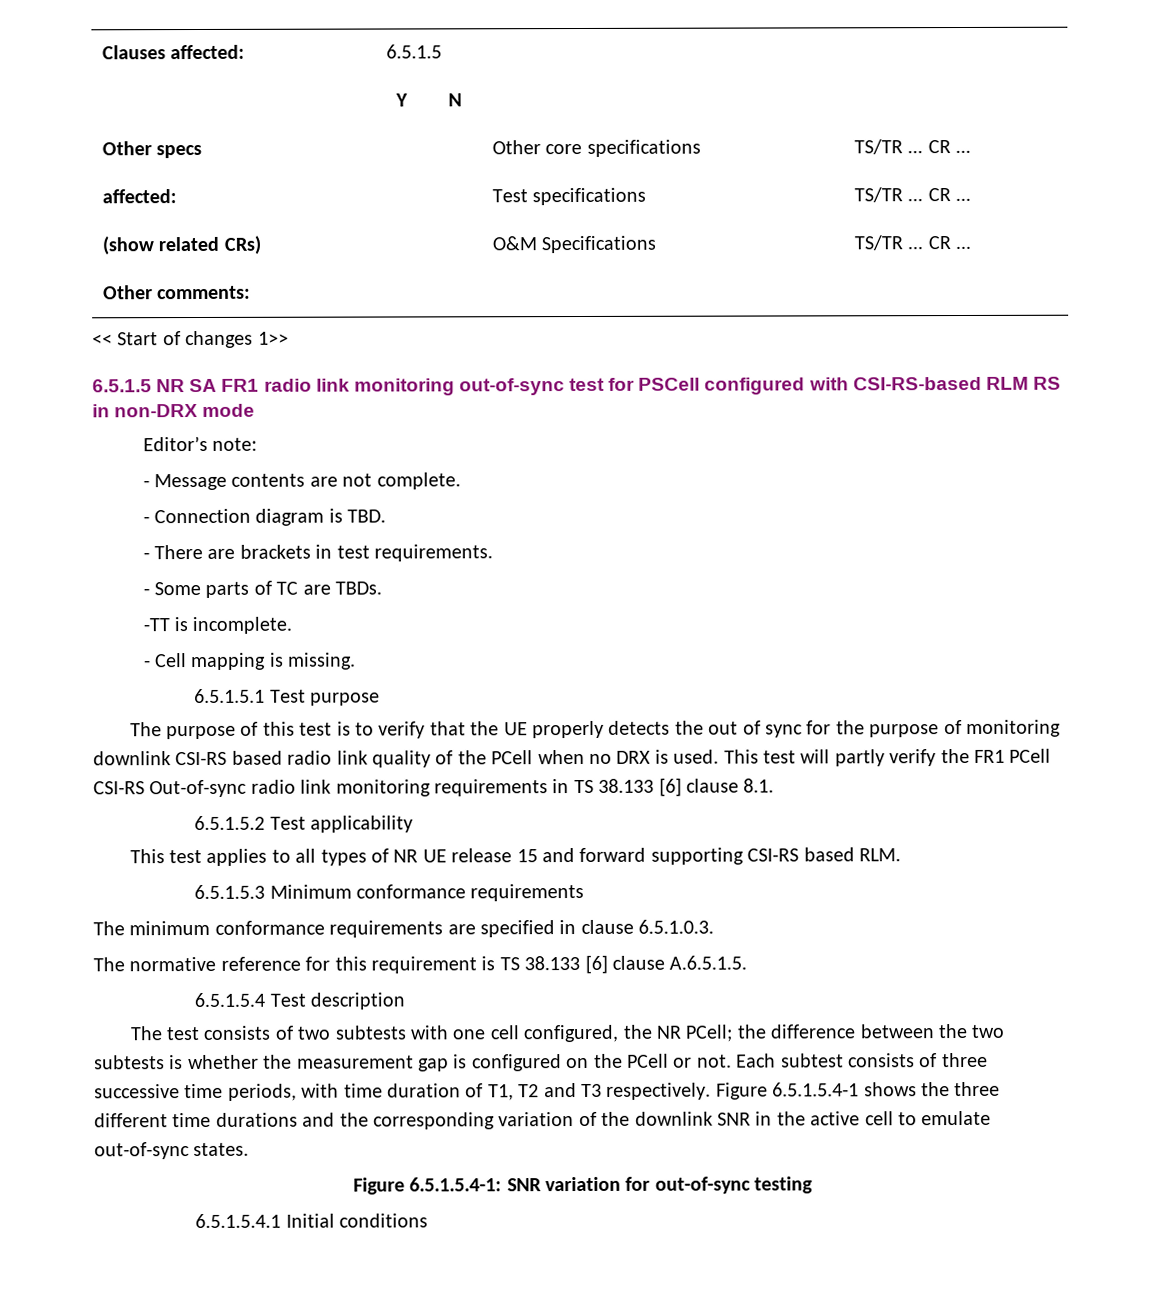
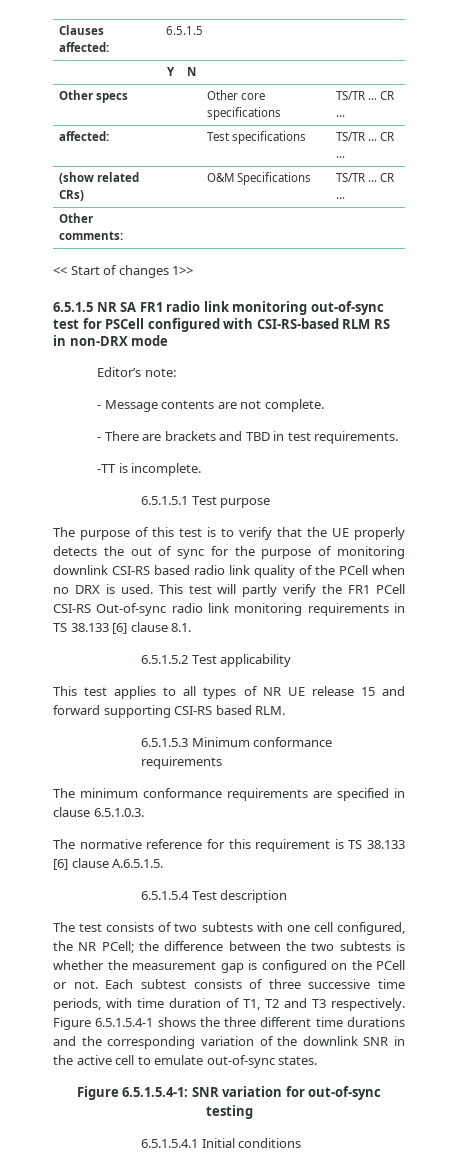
- - Connection diagram is TBD.
- - There are brackets in test requirements.
+ - There are brackets and TBD in test requirements.
- - Some parts of TC are TBDs.
  -TT is incomplete.
- - Cell mapping is missing.

